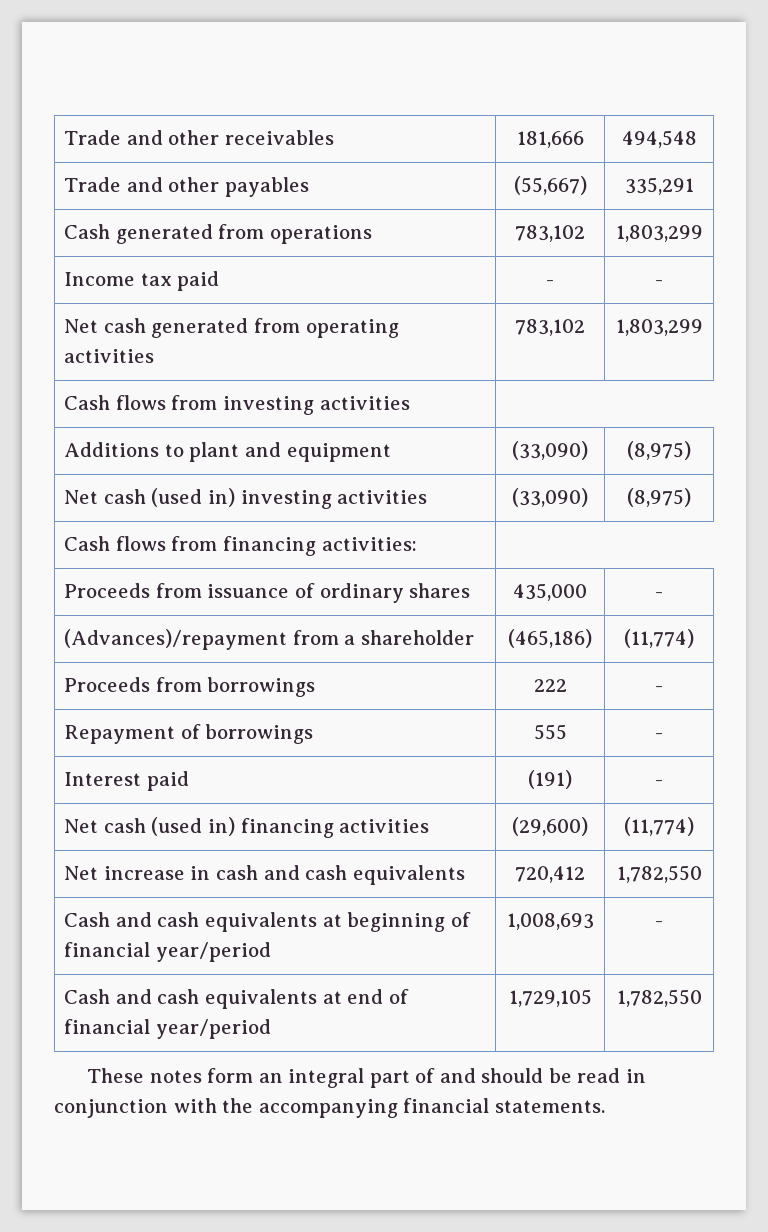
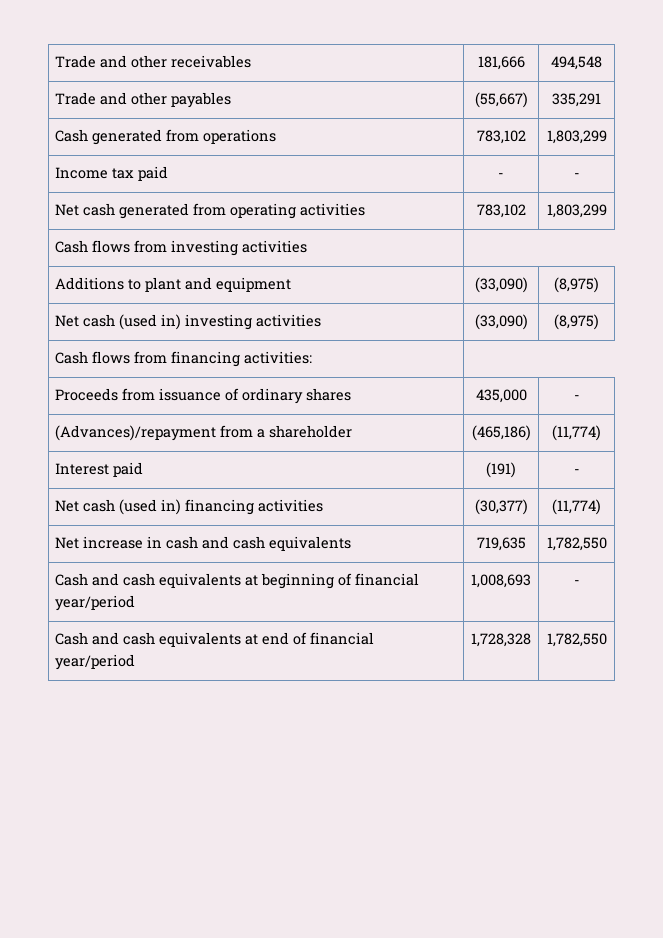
- Proceeds from borrowings | 222 | -
- Repayment of borrowings | 555 | -
- Net cash (used in) financing activities | (29,600) | (11,774)
+ Net cash (used in) financing activities | (30,377) | (11,774)
- Net increase in cash and cash equivalents | 720,412 | 1,782,550
+ Net increase in cash and cash equivalents | 719,635 | 1,782,550
- Cash and cash equivalents at end of financial year/period | 1,729,105 | 1,782,550
- These notes form an integral part of and should be read in conjunction with the accompanying financial statements.
+ Cash and cash equivalents at end of financial year/period | 1,728,328 | 1,782,550

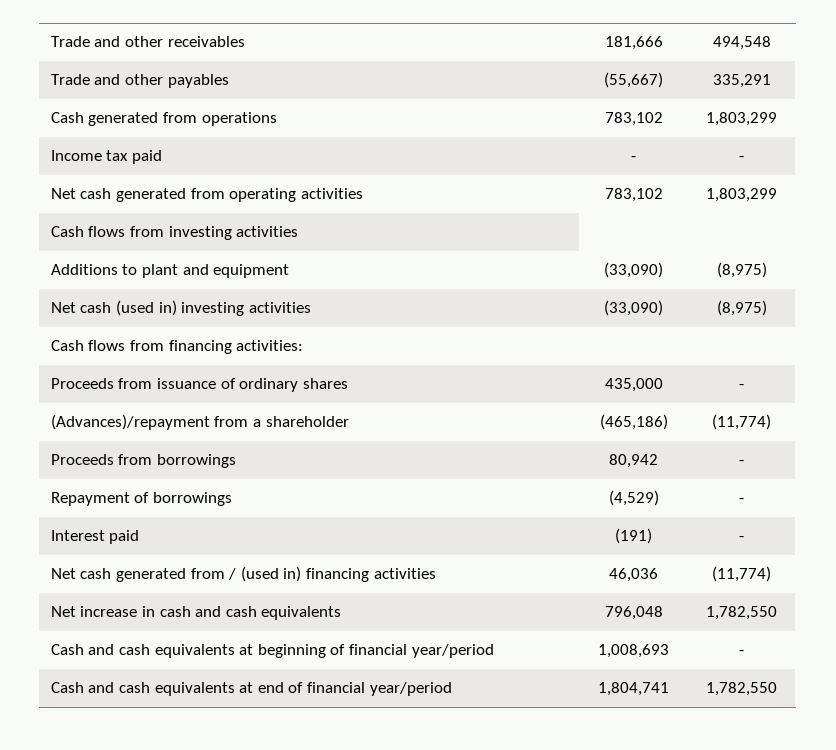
+ Proceeds from borrowings | 80,942 | -
+ Repayment of borrowings | (4,529) | -
- Net cash (used in) financing activities | (30,377) | (11,774)
+ Net cash generated from / (used in) financing activities | 46,036 | (11,774)
- Net increase in cash and cash equivalents | 719,635 | 1,782,550
+ Net increase in cash and cash equivalents | 796,048 | 1,782,550
- Cash and cash equivalents at end of financial year/period | 1,728,328 | 1,782,550
+ Cash and cash equivalents at end of financial year/period | 1,804,741 | 1,782,550

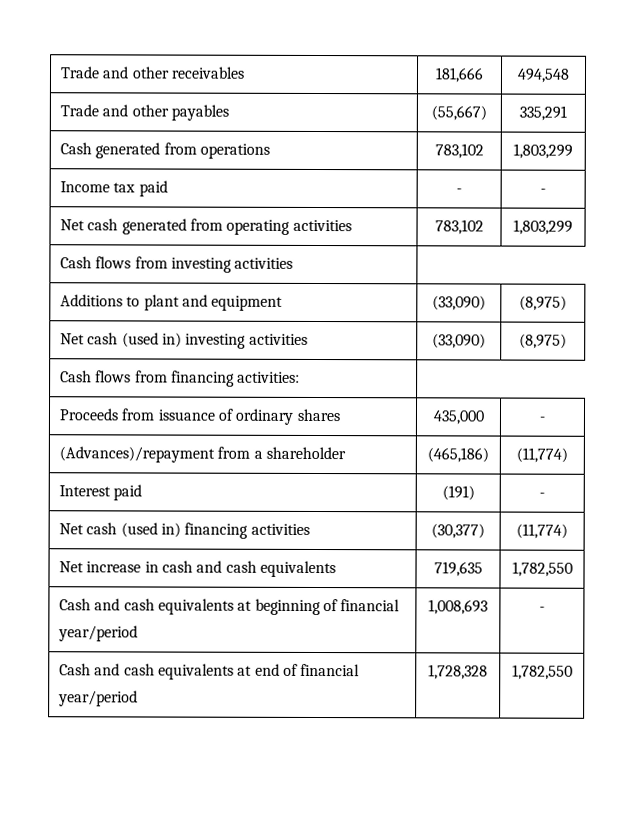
- Proceeds from borrowings | 80,942 | -
- Repayment of borrowings | (4,529) | -
- Net cash generated from / (used in) financing activities | 46,036 | (11,774)
+ Net cash (used in) financing activities | (30,377) | (11,774)
- Net increase in cash and cash equivalents | 796,048 | 1,782,550
+ Net increase in cash and cash equivalents | 719,635 | 1,782,550
- Cash and cash equivalents at end of financial year/period | 1,804,741 | 1,782,550
+ Cash and cash equivalents at end of financial year/period | 1,728,328 | 1,782,550

